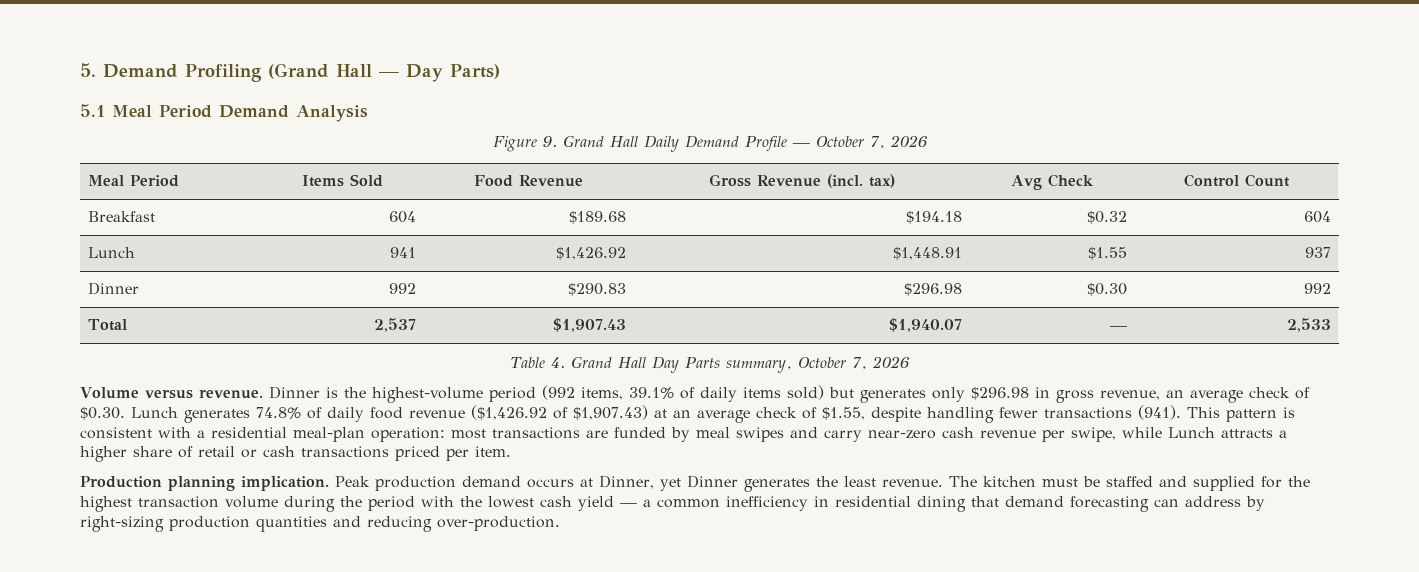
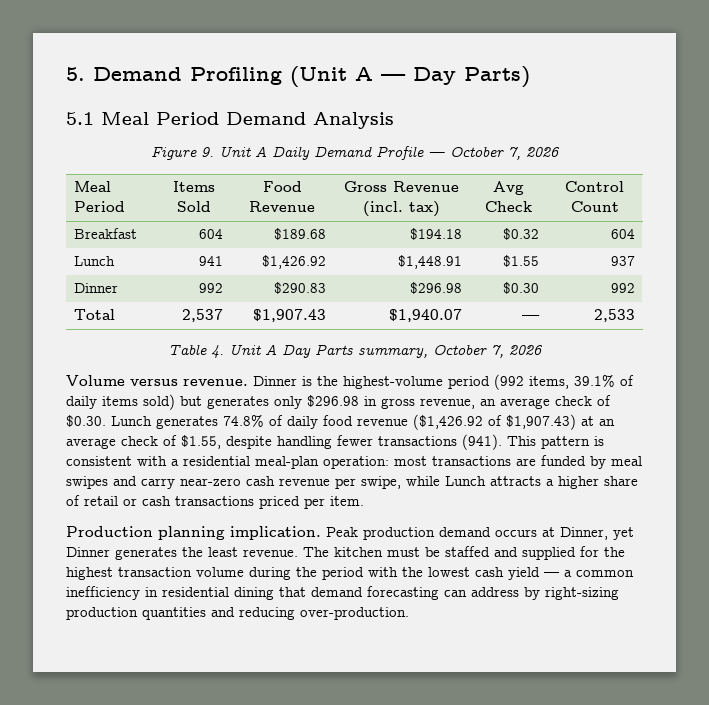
- 5. Demand Profiling (Grand Hall — Day Parts)
+ 5. Demand Profiling (Unit A — Day Parts)
- Figure 9. Grand Hall Daily Demand Profile — October 7, 2026
+ Figure 9. Unit A Daily Demand Profile — October 7, 2026
- Table 4. Grand Hall Day Parts summary, October 7, 2026
+ Table 4. Unit A Day Parts summary, October 7, 2026

